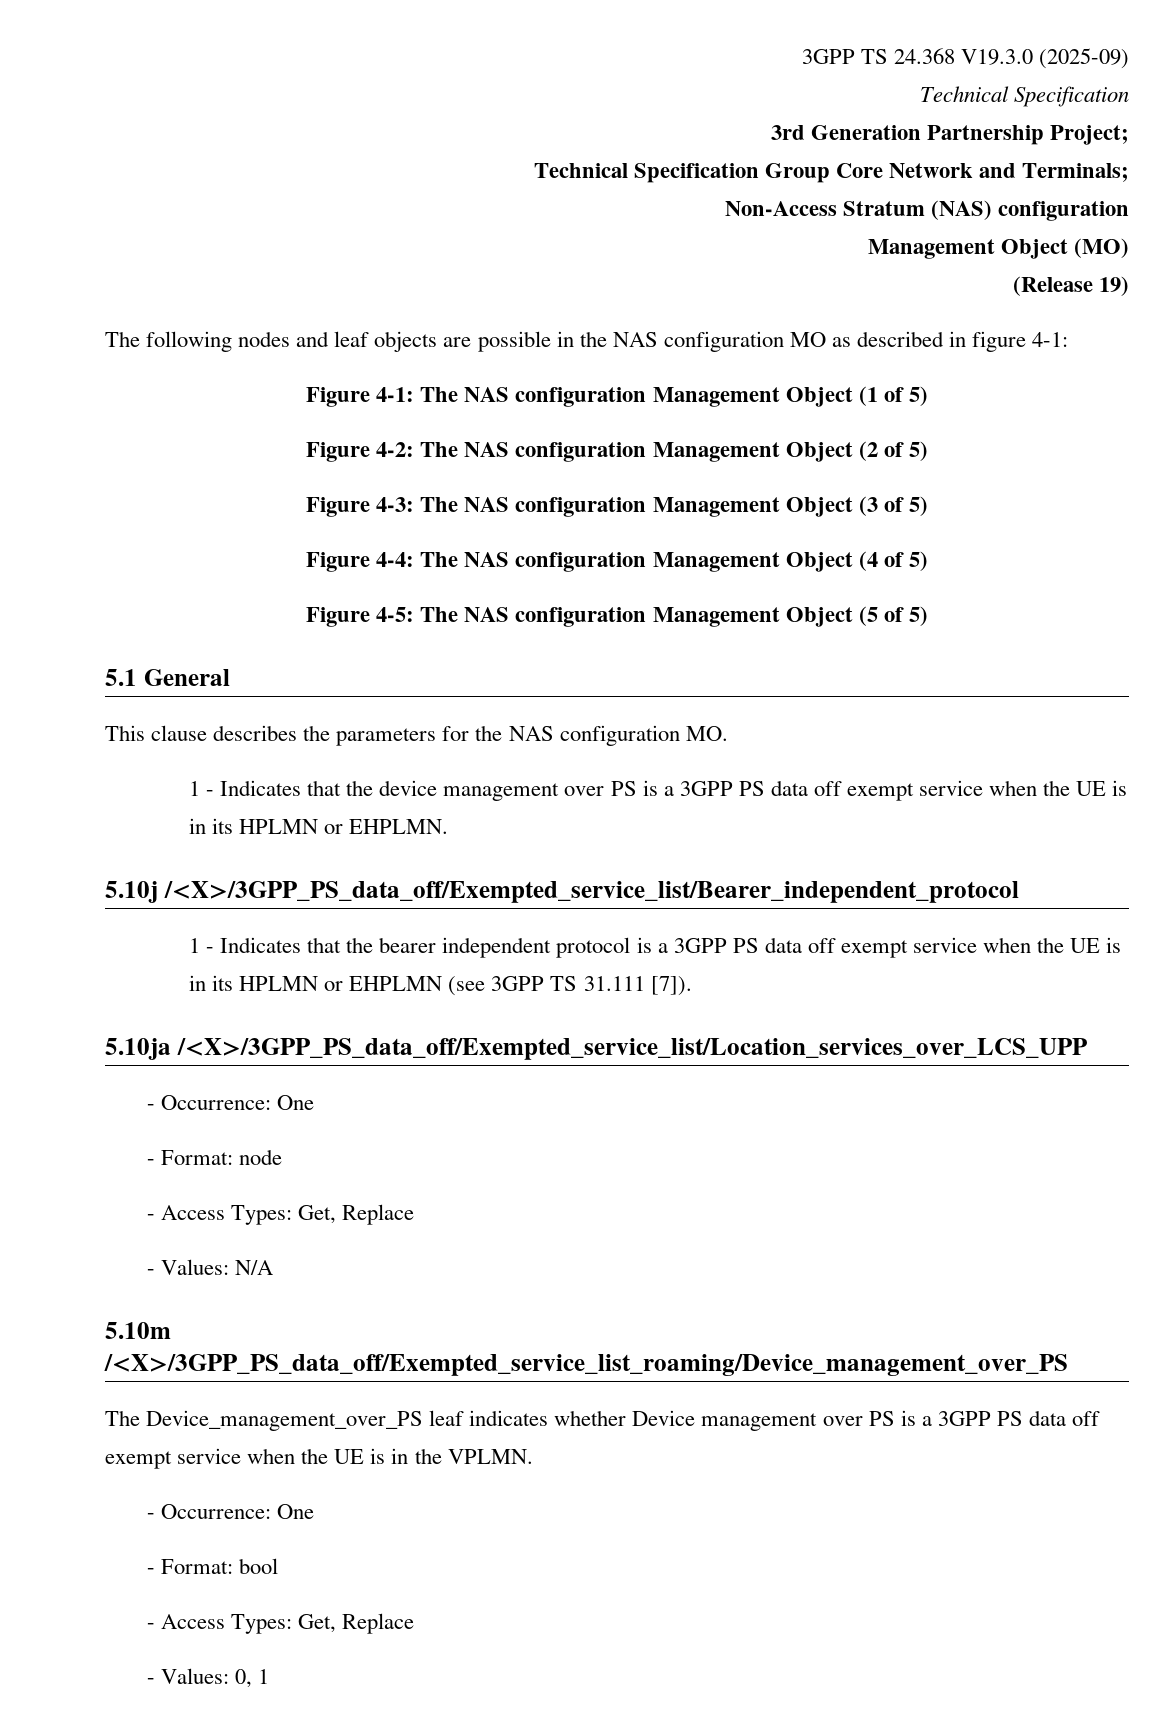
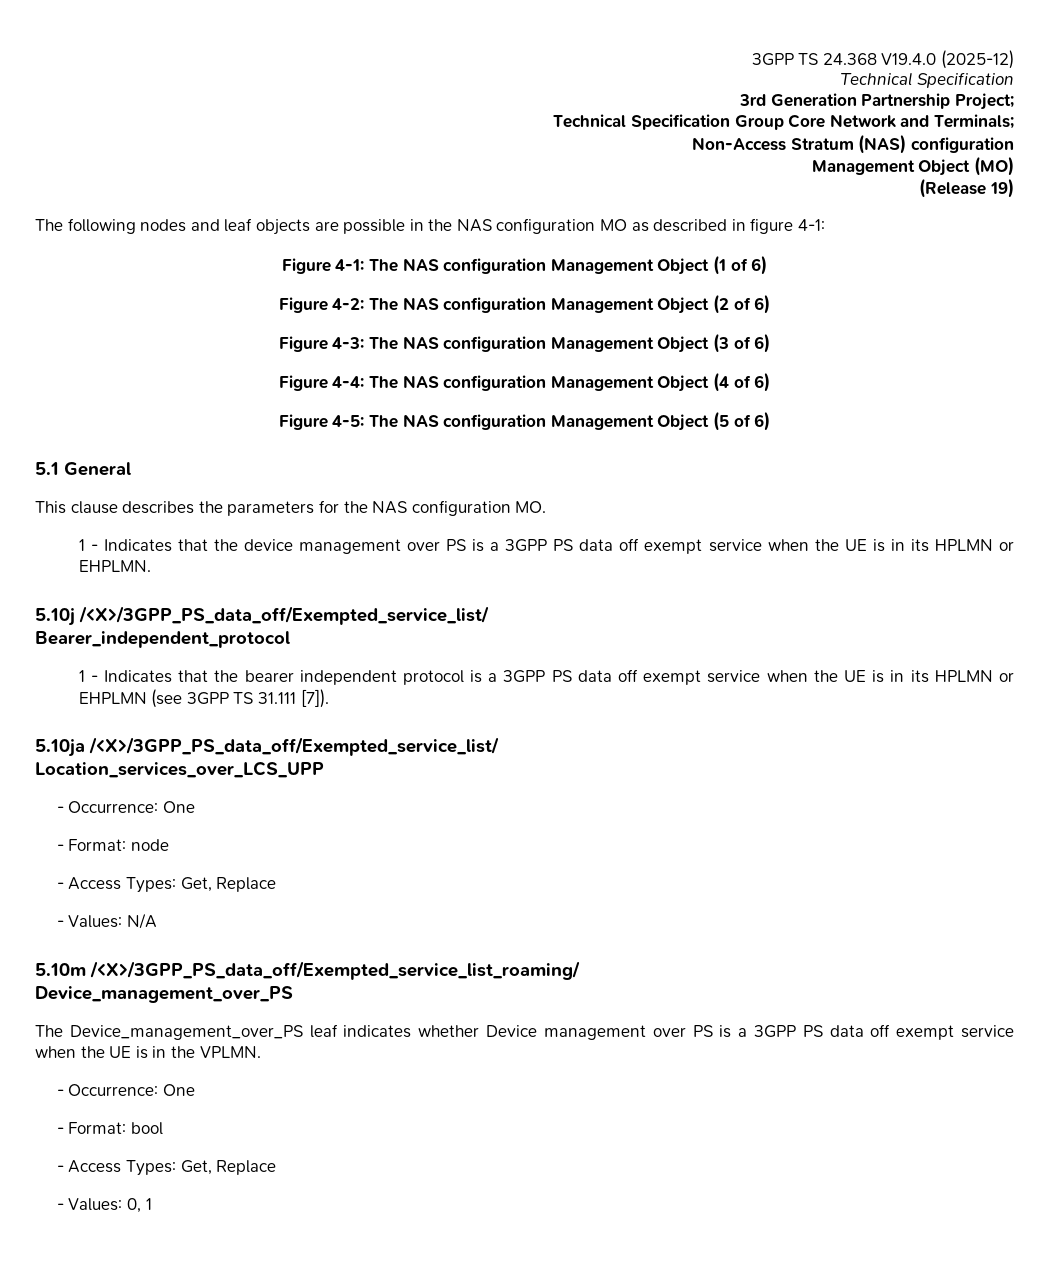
- 3GPP TS 24.368 V19.3.0 (2025-09)
+ 3GPP TS 24.368 V19.4.0 (2025-12)
- Figure 4-1: The NAS configuration Management Object (1 of 5)
+ Figure 4-1: The NAS configuration Management Object (1 of 6)
- Figure 4-2: The NAS configuration Management Object (2 of 5)
+ Figure 4-2: The NAS configuration Management Object (2 of 6)
- Figure 4-3: The NAS configuration Management Object (3 of 5)
+ Figure 4-3: The NAS configuration Management Object (3 of 6)
- Figure 4-4: The NAS configuration Management Object (4 of 5)
+ Figure 4-4: The NAS configuration Management Object (4 of 6)
- Figure 4-5: The NAS configuration Management Object (5 of 5)
+ Figure 4-5: The NAS configuration Management Object (5 of 6)
- 5.10j /<X>/3GPP_PS_data_off/Exempted_service_list/Bearer_independent_protocol
+ 5.10j /<X>/3GPP_PS_data_off/Exempted_service_list/
+ Bearer_independent_protocol
- 5.10ja /<X>/3GPP_PS_data_off/Exempted_service_list/Location_services_over_LCS_UPP
+ 5.10ja /<X>/3GPP_PS_data_off/Exempted_service_list/
+ Location_services_over_LCS_UPP
- 5.10m /<X>/3GPP_PS_data_off/Exempted_service_list_roaming/Device_management_over_PS
+ 5.10m /<X>/3GPP_PS_data_off/Exempted_service_list_roaming/
+ Device_management_over_PS

